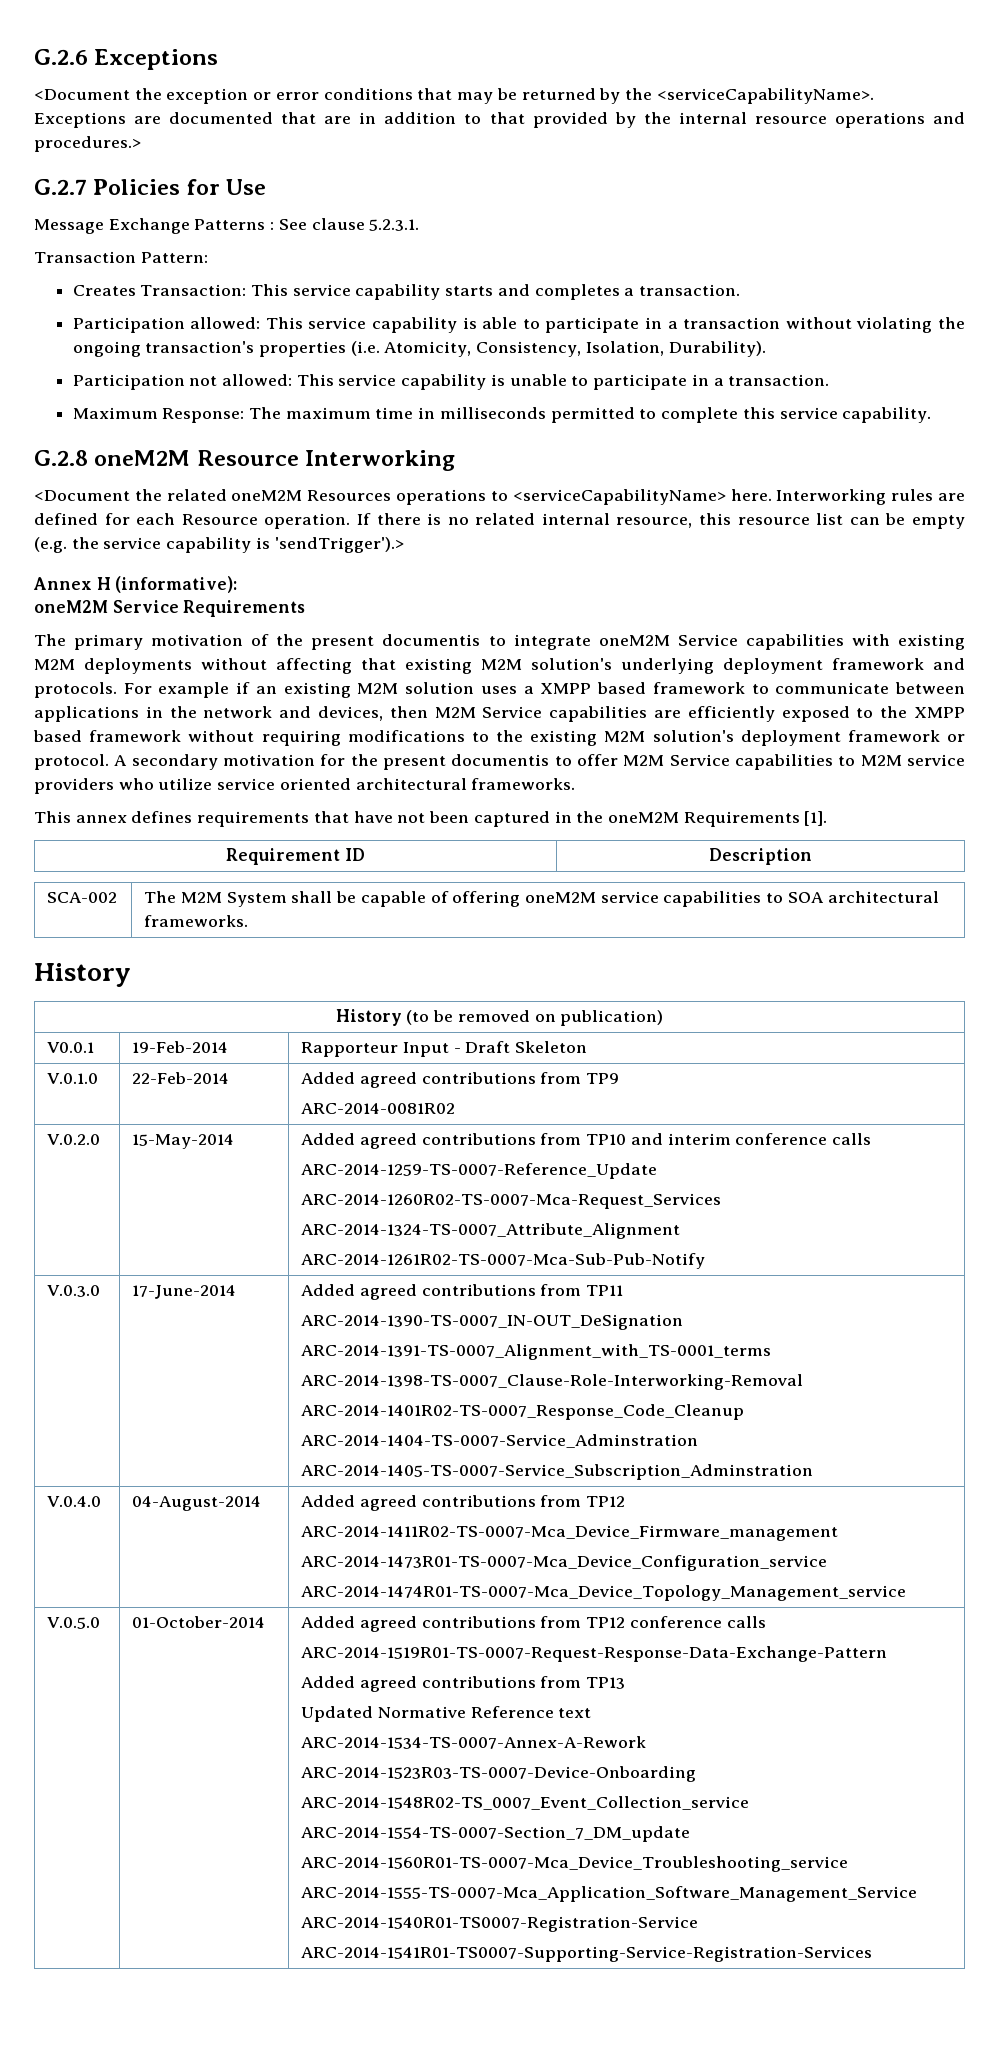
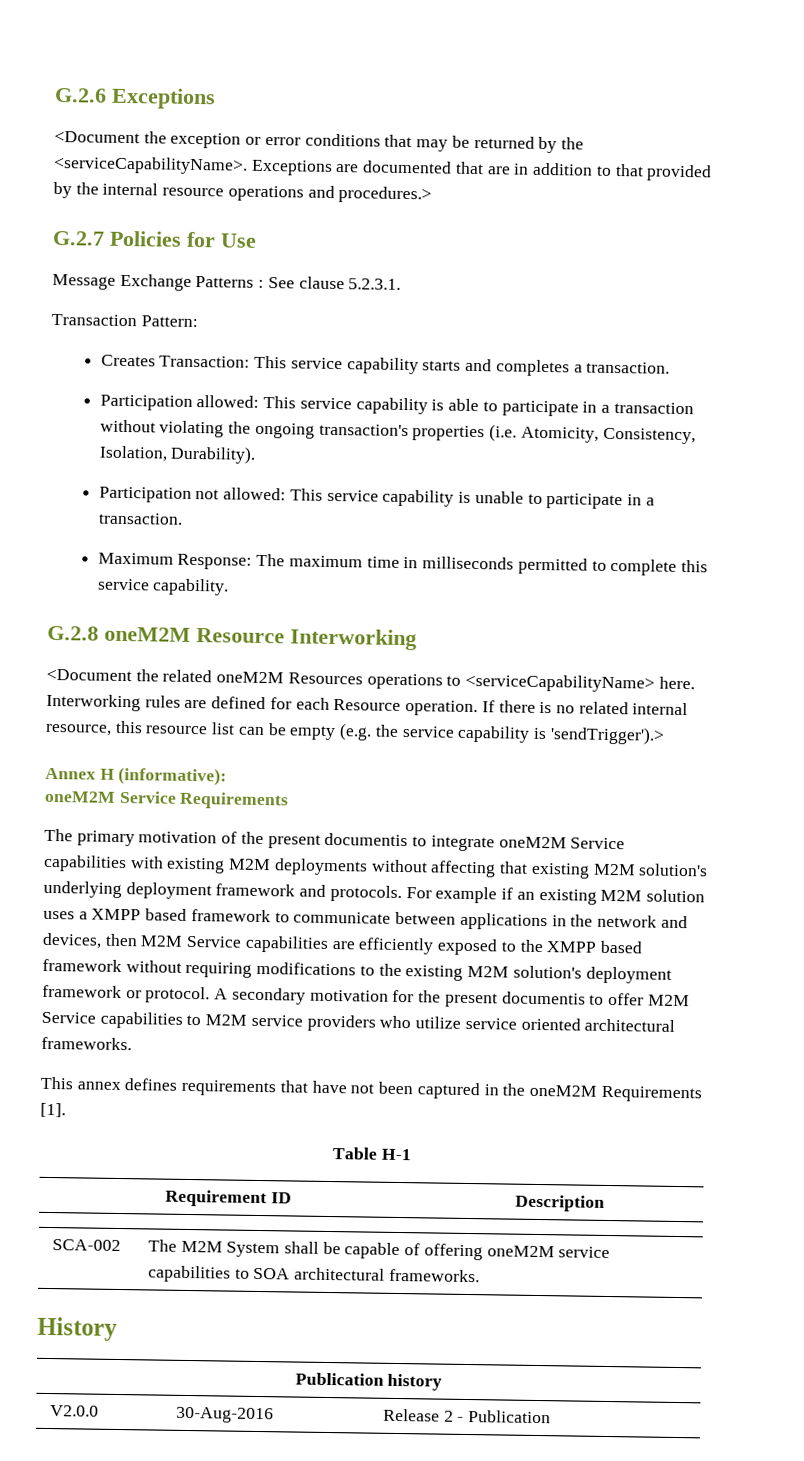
+ Table H-1
- History (to be removed on publication)
- V0.0.1 | 19-Feb-2014 | Rapporteur Input - Draft Skeleton
- V.0.1.0 | 22-Feb-2014 | Added agreed contributions from TP9
- ARC-2014-0081R02
- V.0.2.0 | 15-May-2014 | Added agreed contributions from TP10 and interim conference calls
- ARC-2014-1259-TS-0007-Reference_Update
- ARC-2014-1260R02-TS-0007-Mca-Request_Services
- ARC-2014-1324-TS-0007_Attribute_Alignment
- ARC-2014-1261R02-TS-0007-Mca-Sub-Pub-Notify
- V.0.3.0 | 17-June-2014 | Added agreed contributions from TP11
- ARC-2014-1390-TS-0007_IN-OUT_DeSignation
- ARC-2014-1391-TS-0007_Alignment_with_TS-0001_terms
- ARC-2014-1398-TS-0007_Clause-Role-Interworking-Removal
- ARC-2014-1401R02-TS-0007_Response_Code_Cleanup
- ARC-2014-1404-TS-0007-Service_Adminstration
- ARC-2014-1405-TS-0007-Service_Subscription_Adminstration
- V.0.4.0 | 04-August-2014 | Added agreed contributions from TP12
- ARC-2014-1411R02-TS-0007-Mca_Device_Firmware_management
- ARC-2014-1473R01-TS-0007-Mca_Device_Configuration_service
- ARC-2014-1474R01-TS-0007-Mca_Device_Topology_Management_service
- V.0.5.0 | 01-October-2014 | Added agreed contributions from TP12 conference calls
- ARC-2014-1519R01-TS-0007-Request-Response-Data-Exchange-Pattern
- Added agreed contributions from TP13
- Updated Normative Reference text
- ARC-2014-1534-TS-0007-Annex-A-Rework
- ARC-2014-1523R03-TS-0007-Device-Onboarding
- ARC-2014-1548R02-TS_0007_Event_Collection_service
- ARC-2014-1554-TS-0007-Section_7_DM_update
- ARC-2014-1560R01-TS-0007-Mca_Device_Troubleshooting_service
- ARC-2014-1555-TS-0007-Mca_Application_Software_Management_Service
- ARC-2014-1540R01-TS0007-Registration-Service
- ARC-2014-1541R01-TS0007-Supporting-Service-Registration-Services
+ Publication history
+ V2.0.0 | 30-Aug-2016 | Release 2 - Publication

